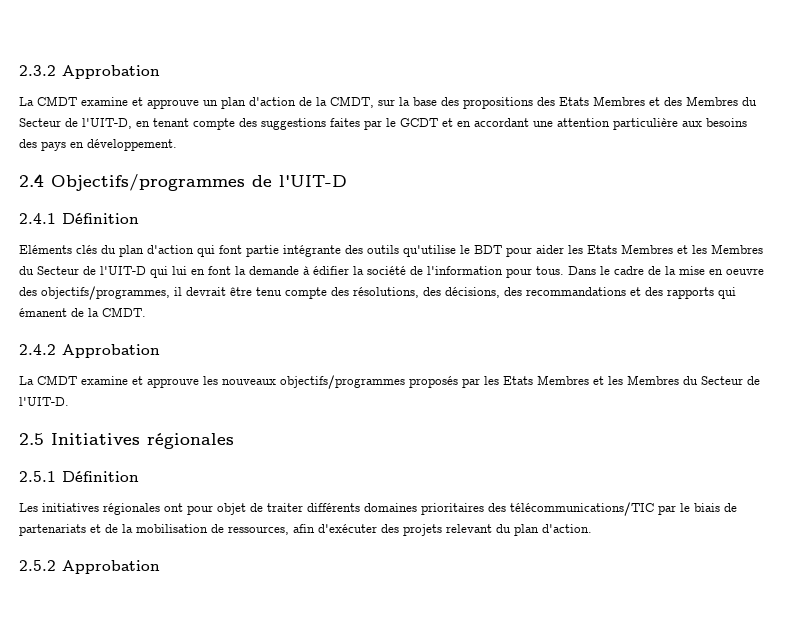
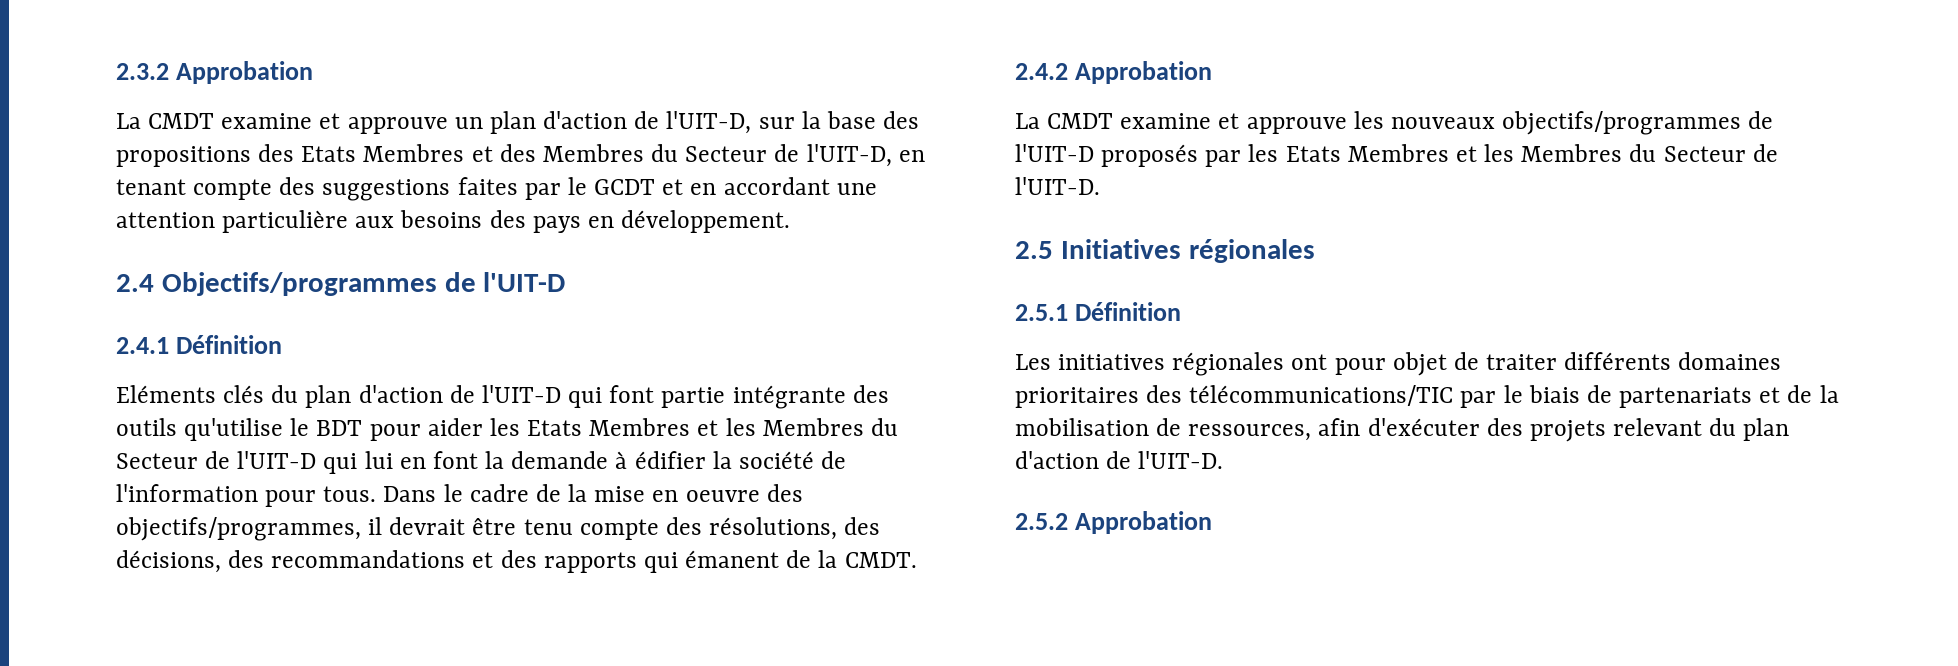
- La CMDT examine et approuve un plan d'action de la CMDT, sur la base des propositions des Etats Membres et des Membres du Secteur de l'UIT-D, en tenant compte des suggestions faites par le GCDT et en accordant une attention particulière aux besoins des pays en développement.
+ La CMDT examine et approuve un plan d'action de l'UIT-D, sur la base des propositions des Etats Membres et des Membres du Secteur de l'UIT-D, en tenant compte des suggestions faites par le GCDT et en accordant une attention particulière aux besoins des pays en développement.
- Eléments clés du plan d'action qui font partie intégrante des outils qu'utilise le BDT pour aider les Etats Membres et les Membres du Secteur de l'UIT-D qui lui en font la demande à édifier la société de l'information pour tous.
+ Eléments clés du plan d'action de l'UIT-D qui font partie intégrante des outils qu'utilise le BDT pour aider les Etats Membres et les Membres du Secteur de l'UIT-D qui lui en font la demande à édifier la société de l'information pour tous.
- La CMDT examine et approuve les nouveaux objectifs/programmes proposés par les Etats Membres et les Membres du Secteur de l'UIT-D.
+ La CMDT examine et approuve les nouveaux objectifs/programmes de l'UIT-D proposés par les Etats Membres et les Membres du Secteur de l'UIT-D.
- Les initiatives régionales ont pour objet de traiter différents domaines prioritaires des télécommunications/TIC par le biais de partenariats et de la mobilisation de ressources, afin d'exécuter des projets relevant du plan d'action.
+ Les initiatives régionales ont pour objet de traiter différents domaines prioritaires des télécommunications/TIC par le biais de partenariats et de la mobilisation de ressources, afin d'exécuter des projets relevant du plan d'action de l'UIT-D.

